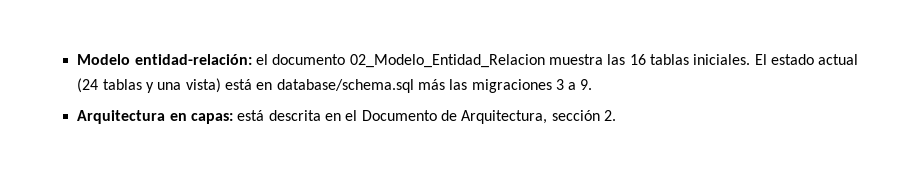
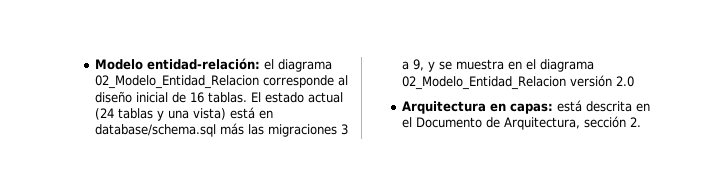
- Modelo entidad-relación: el documento 02_Modelo_Entidad_Relacion muestra las 16 tablas iniciales.
+ Modelo entidad-relación: el diagrama 02_Modelo_Entidad_Relacion corresponde al diseño inicial de 16 tablas.
- El estado actual (24 tablas y una vista) está en database/schema.sql más las migraciones 3 a 9.
+ El estado actual (24 tablas y una vista) está en database/schema.sql más las migraciones 3 a 9, y se muestra en el diagrama 02_Modelo_Entidad_Relacion versión 2.0

